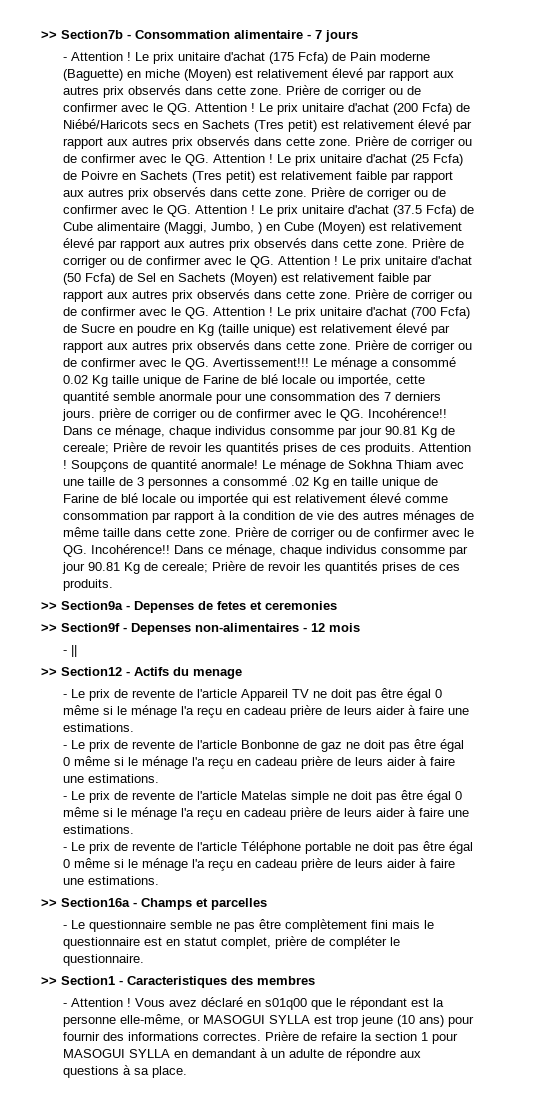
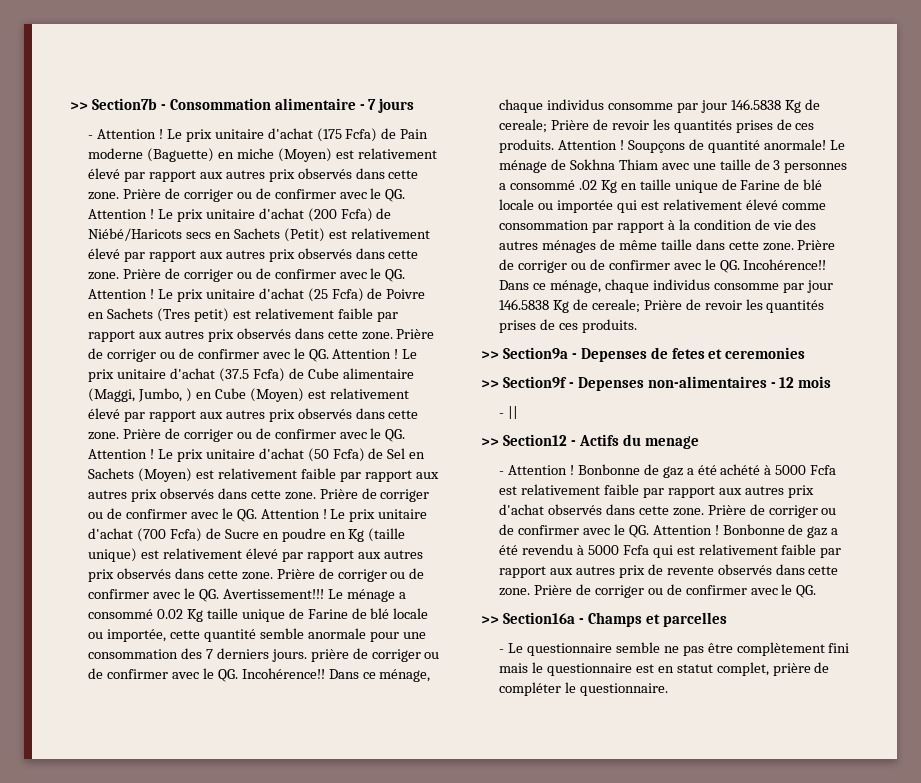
- Le prix unitaire d'achat (200 Fcfa) de Niébé/Haricots secs en Sachets (Tres petit) est relativement élevé par rapport aux autres prix observés dans cette zone.
+ Le prix unitaire d'achat (200 Fcfa) de Niébé/Haricots secs en Sachets (Petit) est relativement élevé par rapport aux autres prix observés dans cette zone.
- Le ménage a consommé 0.02 Kg taille unique de Farine de blé locale ou importée, cette quantité semble anormale pour une consommation des 7 derniers jours. prière de corriger ou de confirmer avec le QG. Incohérence!! Dans ce ménage, chaque individus consomme par jour 90.81 Kg de cereale; Prière de revoir les quantités prises de ces produits.
+ Le ménage a consommé 0.02 Kg taille unique de Farine de blé locale ou importée, cette quantité semble anormale pour une consommation des 7 derniers jours. prière de corriger ou de confirmer avec le QG. Incohérence!! Dans ce ménage, chaque individus consomme par jour 146.5838 Kg de cereale; Prière de revoir les quantités prises de ces produits.
- Prière de corriger ou de confirmer avec le QG. Incohérence!! Dans ce ménage, chaque individus consomme par jour 90.81 Kg de cereale; Prière de revoir les quantités prises de ces produits.
+ Prière de corriger ou de confirmer avec le QG. Incohérence!! Dans ce ménage, chaque individus consomme par jour 146.5838 Kg de cereale; Prière de revoir les quantités prises de ces produits.
- - Le prix de revente de l'article Appareil TV ne doit pas être égal 0 même si le ménage l'a reçu en cadeau prière de leurs aider à faire une estimations.
- - Le prix de revente de l'article Bonbonne de gaz ne doit pas être égal 0 même si le ménage l'a reçu en cadeau prière de leurs aider à faire une estimations.
- - Le prix de revente de l'article Matelas simple ne doit pas être égal 0 même si le ménage l'a reçu en cadeau prière de leurs aider à faire une estimations.
- - Le prix de revente de l'article Téléphone portable ne doit pas être égal 0 même si le ménage l'a reçu en cadeau prière de leurs aider à faire une estimations.
+ - Attention ! Bonbonne de gaz a été achété à 5000 Fcfa est relativement faible par rapport aux autres prix d'achat observés dans cette zone. Prière de corriger ou de confirmer avec le QG. Attention ! Bonbonne de gaz a été revendu à 5000 Fcfa qui est relativement faible par rapport aux autres prix de revente observés dans cette zone. Prière de corriger ou de confirmer avec le QG.
- >> Section1 - Caracteristiques des membres
- - Attention ! Vous avez déclaré en s01q00 que le répondant est la personne elle-même, or MASOGUI SYLLA est trop jeune (10 ans) pour fournir des informations correctes. Prière de refaire la section 1 pour MASOGUI SYLLA en demandant à un adulte de répondre aux questions à sa place.

